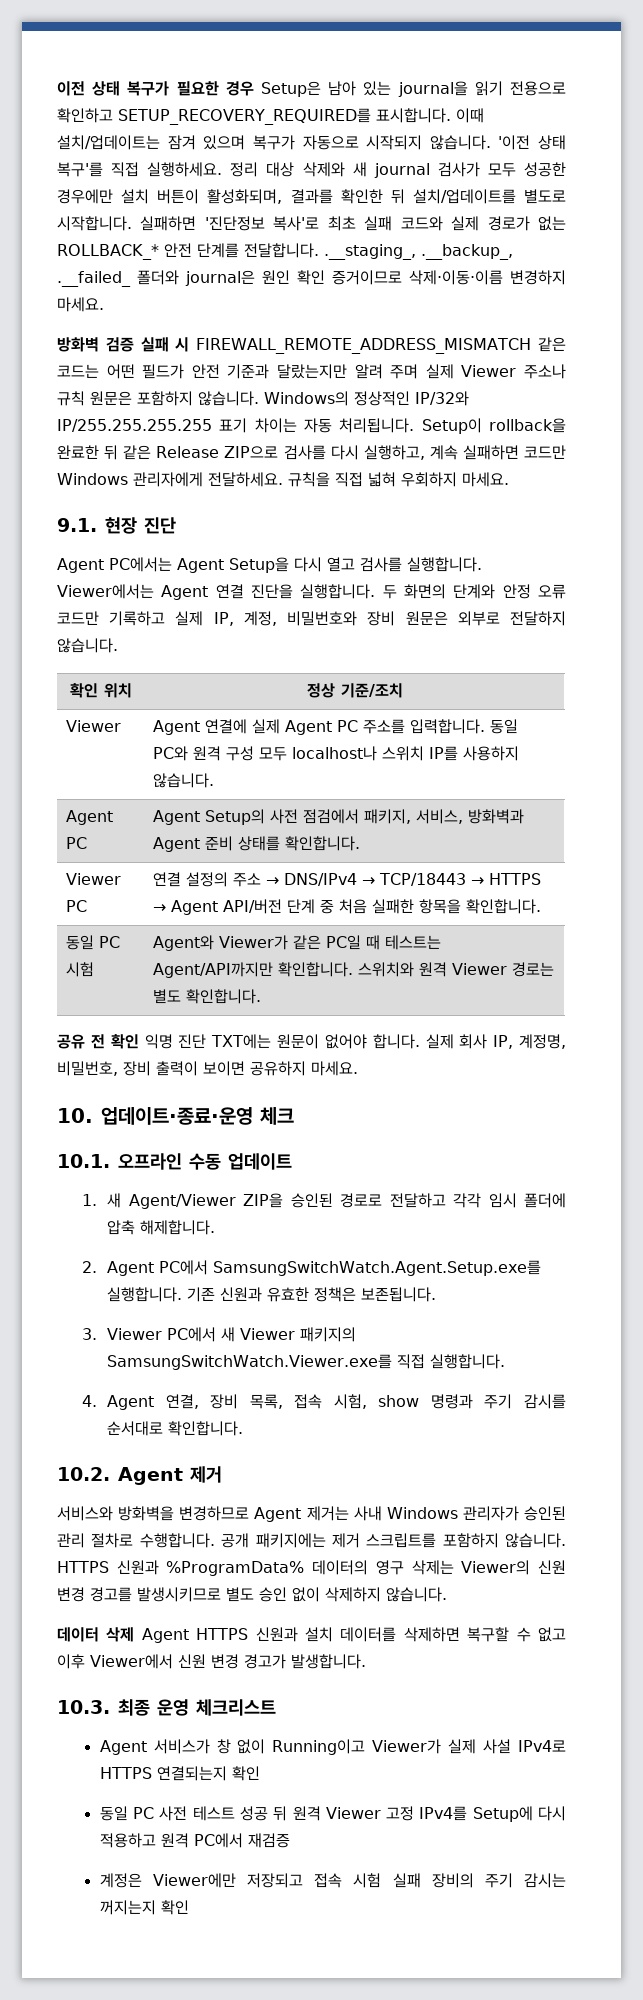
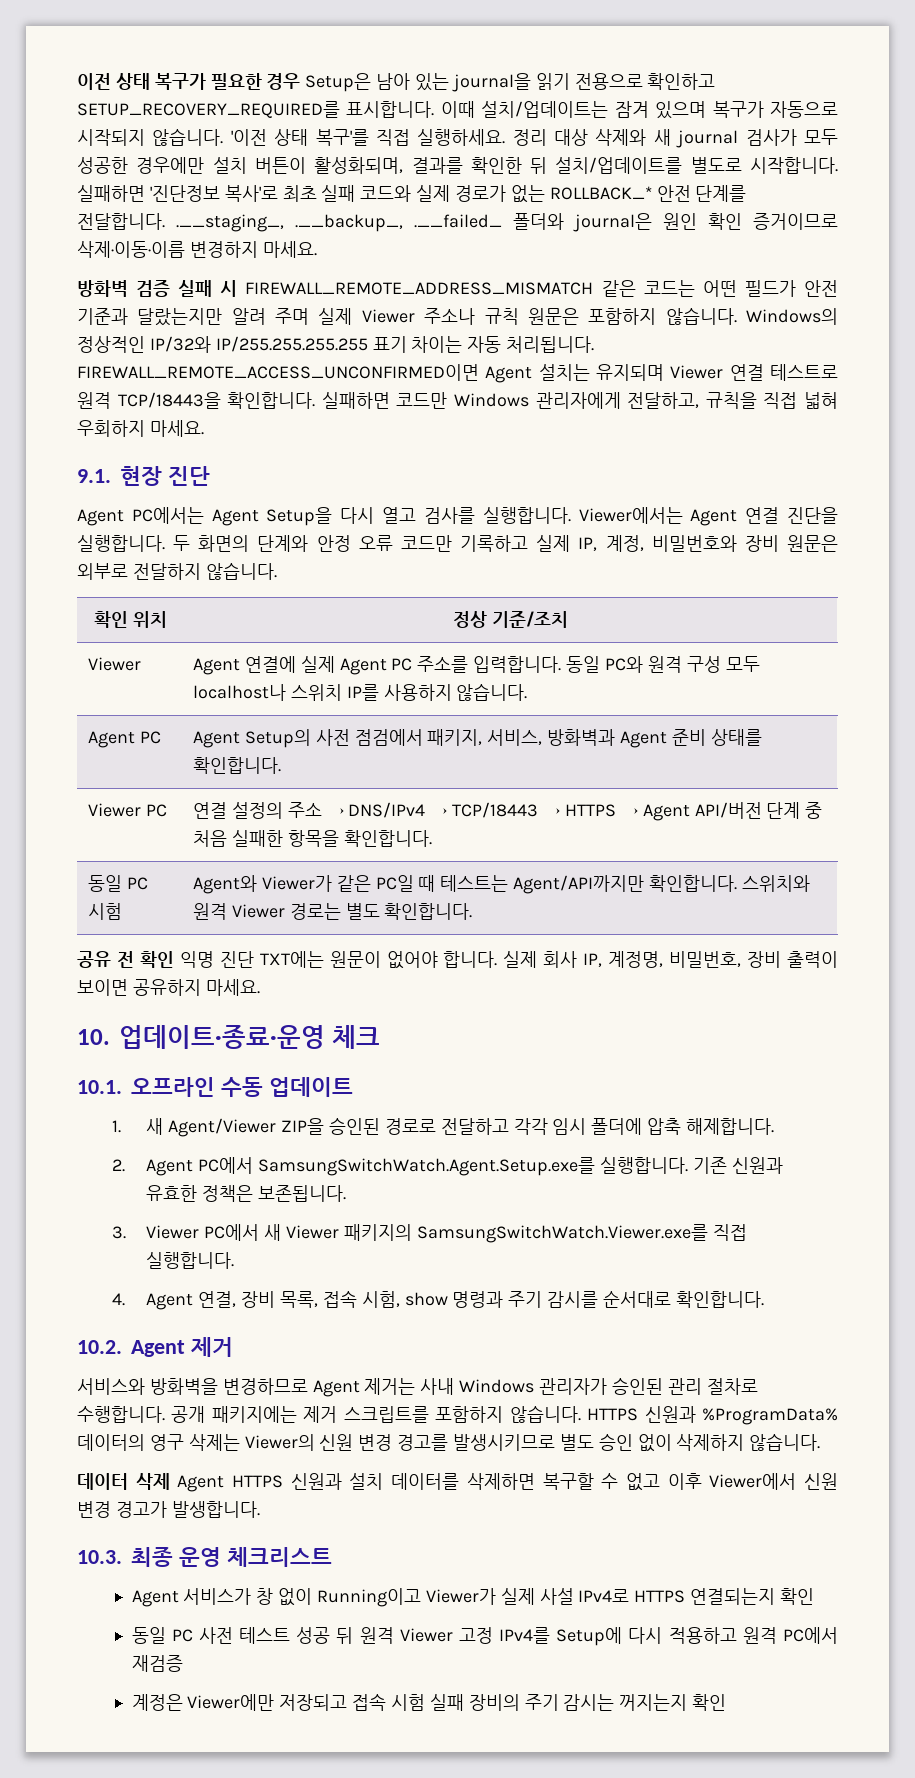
- Setup이 rollback을 완료한 뒤 같은 Release ZIP으로 검사를 다시 실행하고, 계속 실패하면 코드만 Windows 관리자에게 전달하세요. 규칙을 직접 넓혀 우회하지 마세요.
+ FIREWALL_REMOTE_ACCESS_UNCONFIRMED이면 Agent 설치는 유지되며 Viewer 연결 테스트로 원격 TCP/18443을 확인합니다. 실패하면 코드만 Windows 관리자에게 전달하고, 규칙을 직접 넓혀 우회하지 마세요.

